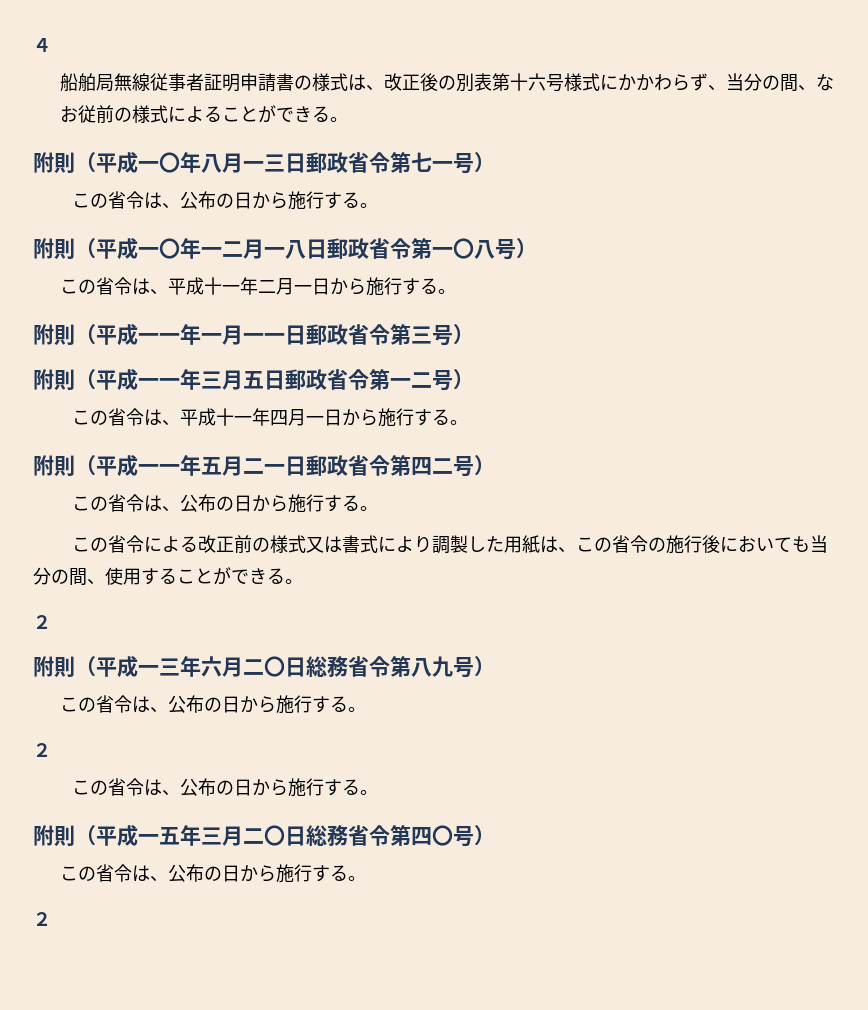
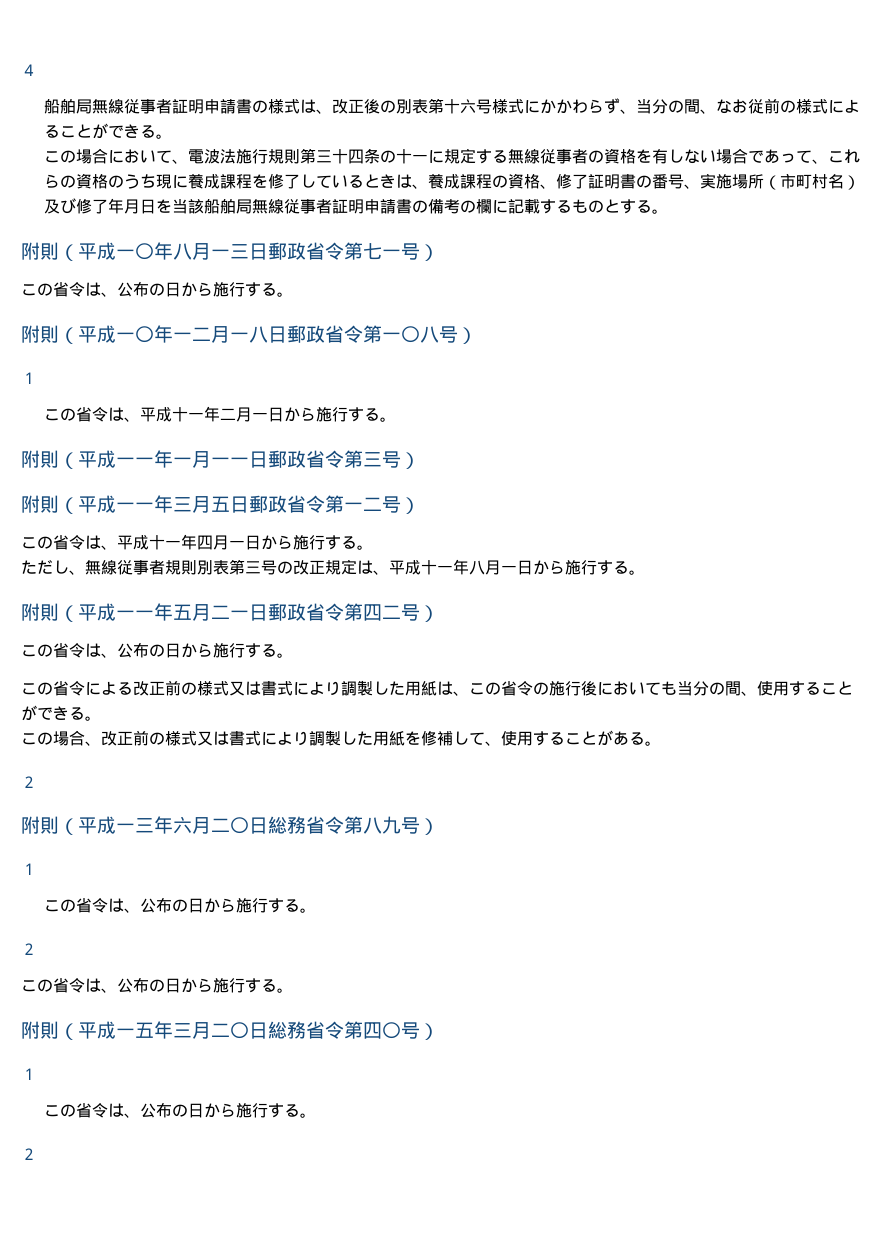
+ この場合において、電波法施行規則第三十四条の十一に規定する無線従事者の資格を有しない場合であって、これらの資格のうち現に養成課程を修了しているときは、養成課程の資格、修了証明書の番号、実施場所（市町村名）及び修了年月日を当該船舶局無線従事者証明申請書の備考の欄に記載するものとする。
  附則（平成一〇年一二月一八日郵政省令第一〇八号）
+ １
+ ただし、無線従事者規則別表第三号の改正規定は、平成十一年八月一日から施行する。
+ この場合、改正前の様式又は書式により調製した用紙を修補して、使用することがある。
  附則（平成一三年六月二〇日総務省令第八九号）
+ １
  附則（平成一五年三月二〇日総務省令第四〇号）
+ １

